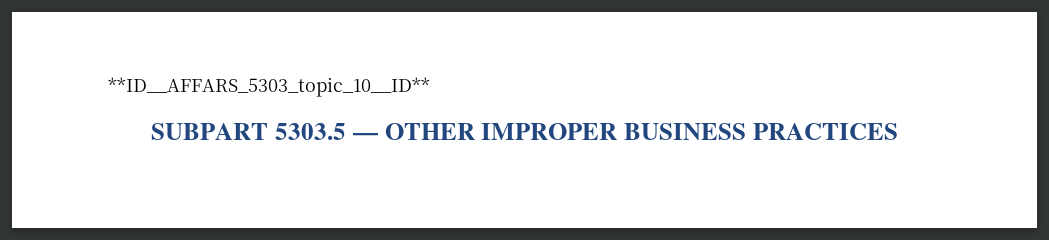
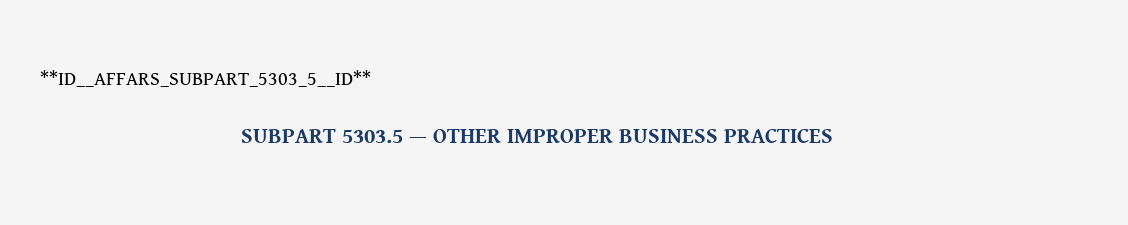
- **ID__AFFARS_5303_topic_10__ID**
+ **ID__AFFARS_SUBPART_5303_5__ID**

